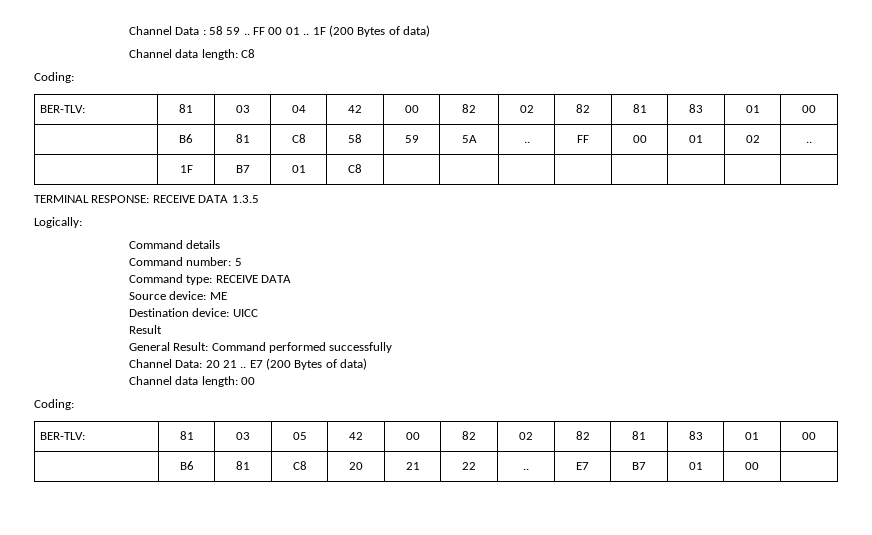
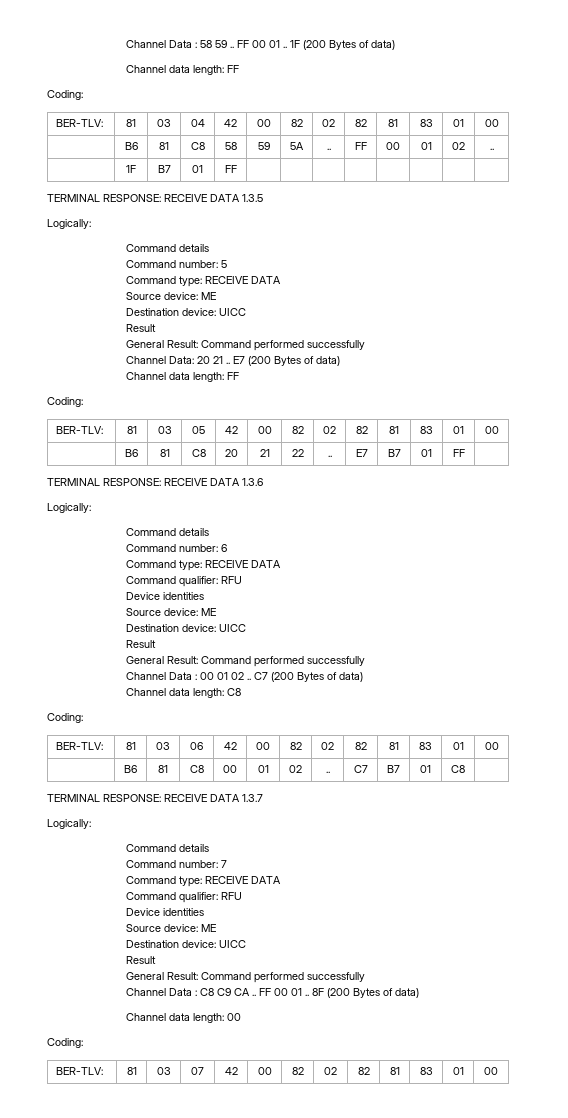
  1F (200 Bytes of data)
- Channel data length: C8
+ Channel data length: FF
- | 1F | B7 | 01 | C8 | | | | | | | |
+ | 1F | B7 | 01 | FF | | | | | | | |
  E7 (200 Bytes of data)
- Channel data length: 00
+ Channel data length: FF
- | B6 | 81 | C8 | 20 | 21 | 22 | .. | E7 | B7 | 01 | 00 |
+ | B6 | 81 | C8 | 20 | 21 | 22 | .. | E7 | B7 | 01 | FF |
+ TERMINAL RESPONSE: RECEIVE DATA 1.3.6
+ Logically:
+ Command details
+ Command number: 6
+ Command type: RECEIVE DATA
+ Command qualifier: RFU
+ Device identities
+ Source device: ME
+ Destination device: UICC
+ Result
+ General Result: Command performed successfully
+ Channel Data : 00 01 02 .. C7 (200 Bytes of data)
+ Channel data length: C8
+ Coding:
+ BER-TLV: | 81 | 03 | 06 | 42 | 00 | 82 | 02 | 82 | 81 | 83 | 01 | 00
+ | B6 | 81 | C8 | 00 | 01 | 02 | .. | C7 | B7 | 01 | C8 |
+ TERMINAL RESPONSE: RECEIVE DATA 1.3.7
+ Logically:
+ Command details
+ Command number: 7
+ Command type: RECEIVE DATA
+ Command qualifier: RFU
+ Device identities
+ Source device: ME
+ Destination device: UICC
+ Result
+ General Result: Command performed successfully
+ Channel Data : C8 C9 CA .. FF 00 01 .. 8F (200 Bytes of data)
+ Channel data length: 00
+ Coding:
+ BER-TLV: | 81 | 03 | 07 | 42 | 00 | 82 | 02 | 82 | 81 | 83 | 01 | 00

